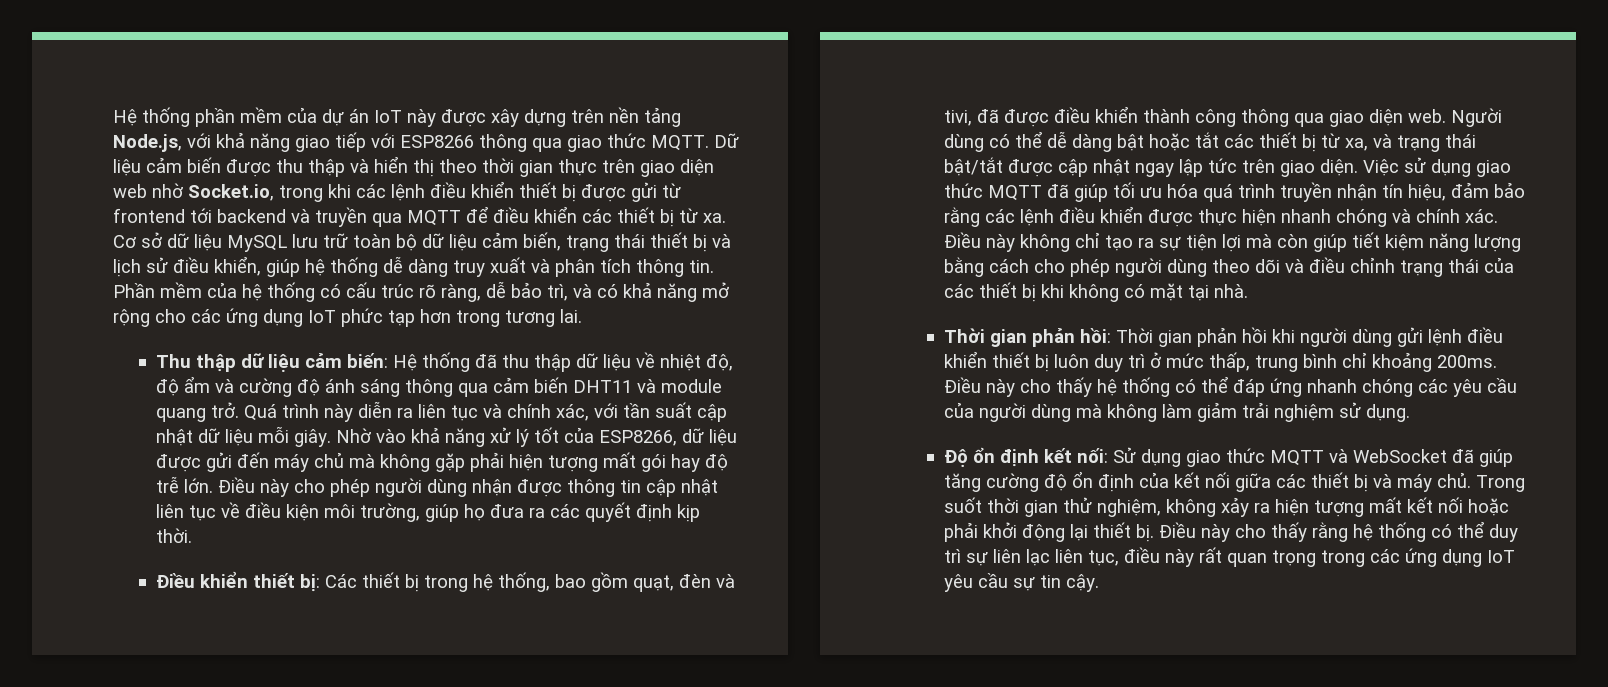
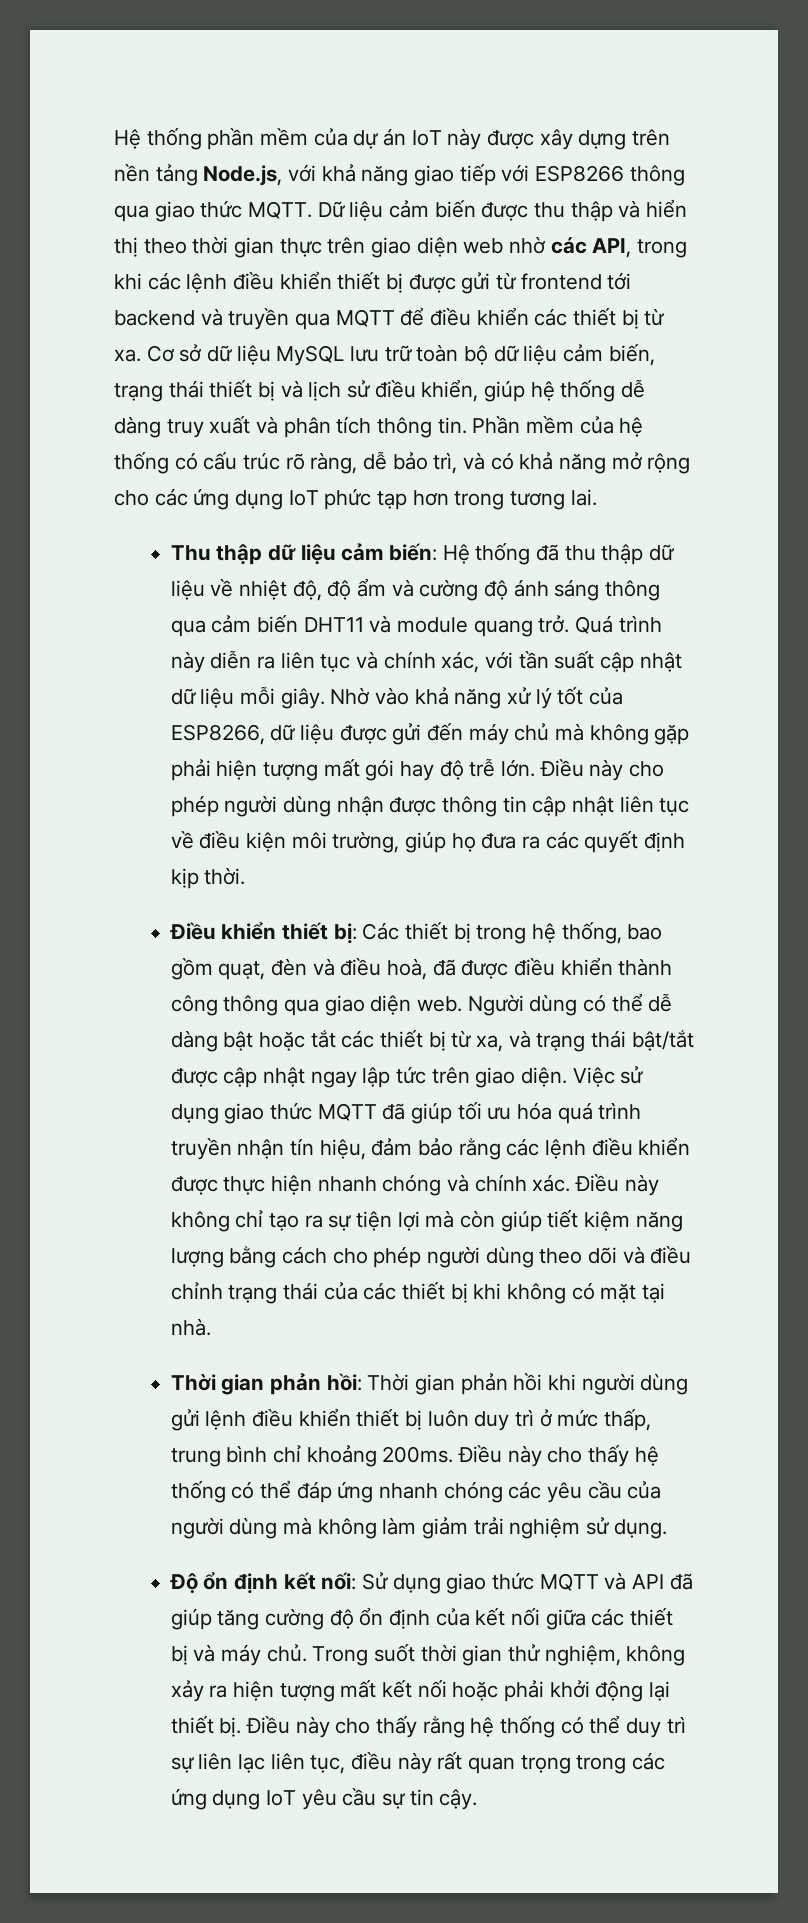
- Dữ liệu cảm biến được thu thập và hiển thị theo thời gian thực trên giao diện web nhờ Socket.io, trong khi các lệnh điều khiển thiết bị được gửi từ frontend tới backend và truyền qua MQTT để điều khiển các thiết bị từ xa.
+ Dữ liệu cảm biến được thu thập và hiển thị theo thời gian thực trên giao diện web nhờ các API, trong khi các lệnh điều khiển thiết bị được gửi từ frontend tới backend và truyền qua MQTT để điều khiển các thiết bị từ xa.
- Điều khiển thiết bị: Các thiết bị trong hệ thống, bao gồm quạt, đèn và tivi, đã được điều khiển thành công thông qua giao diện web.
+ Điều khiển thiết bị: Các thiết bị trong hệ thống, bao gồm quạt, đèn và điều hoà, đã được điều khiển thành công thông qua giao diện web.
- Độ ổn định kết nối: Sử dụng giao thức MQTT và WebSocket đã giúp tăng cường độ ổn định của kết nối giữa các thiết bị và máy chủ.
+ Độ ổn định kết nối: Sử dụng giao thức MQTT và API đã giúp tăng cường độ ổn định của kết nối giữa các thiết bị và máy chủ.

